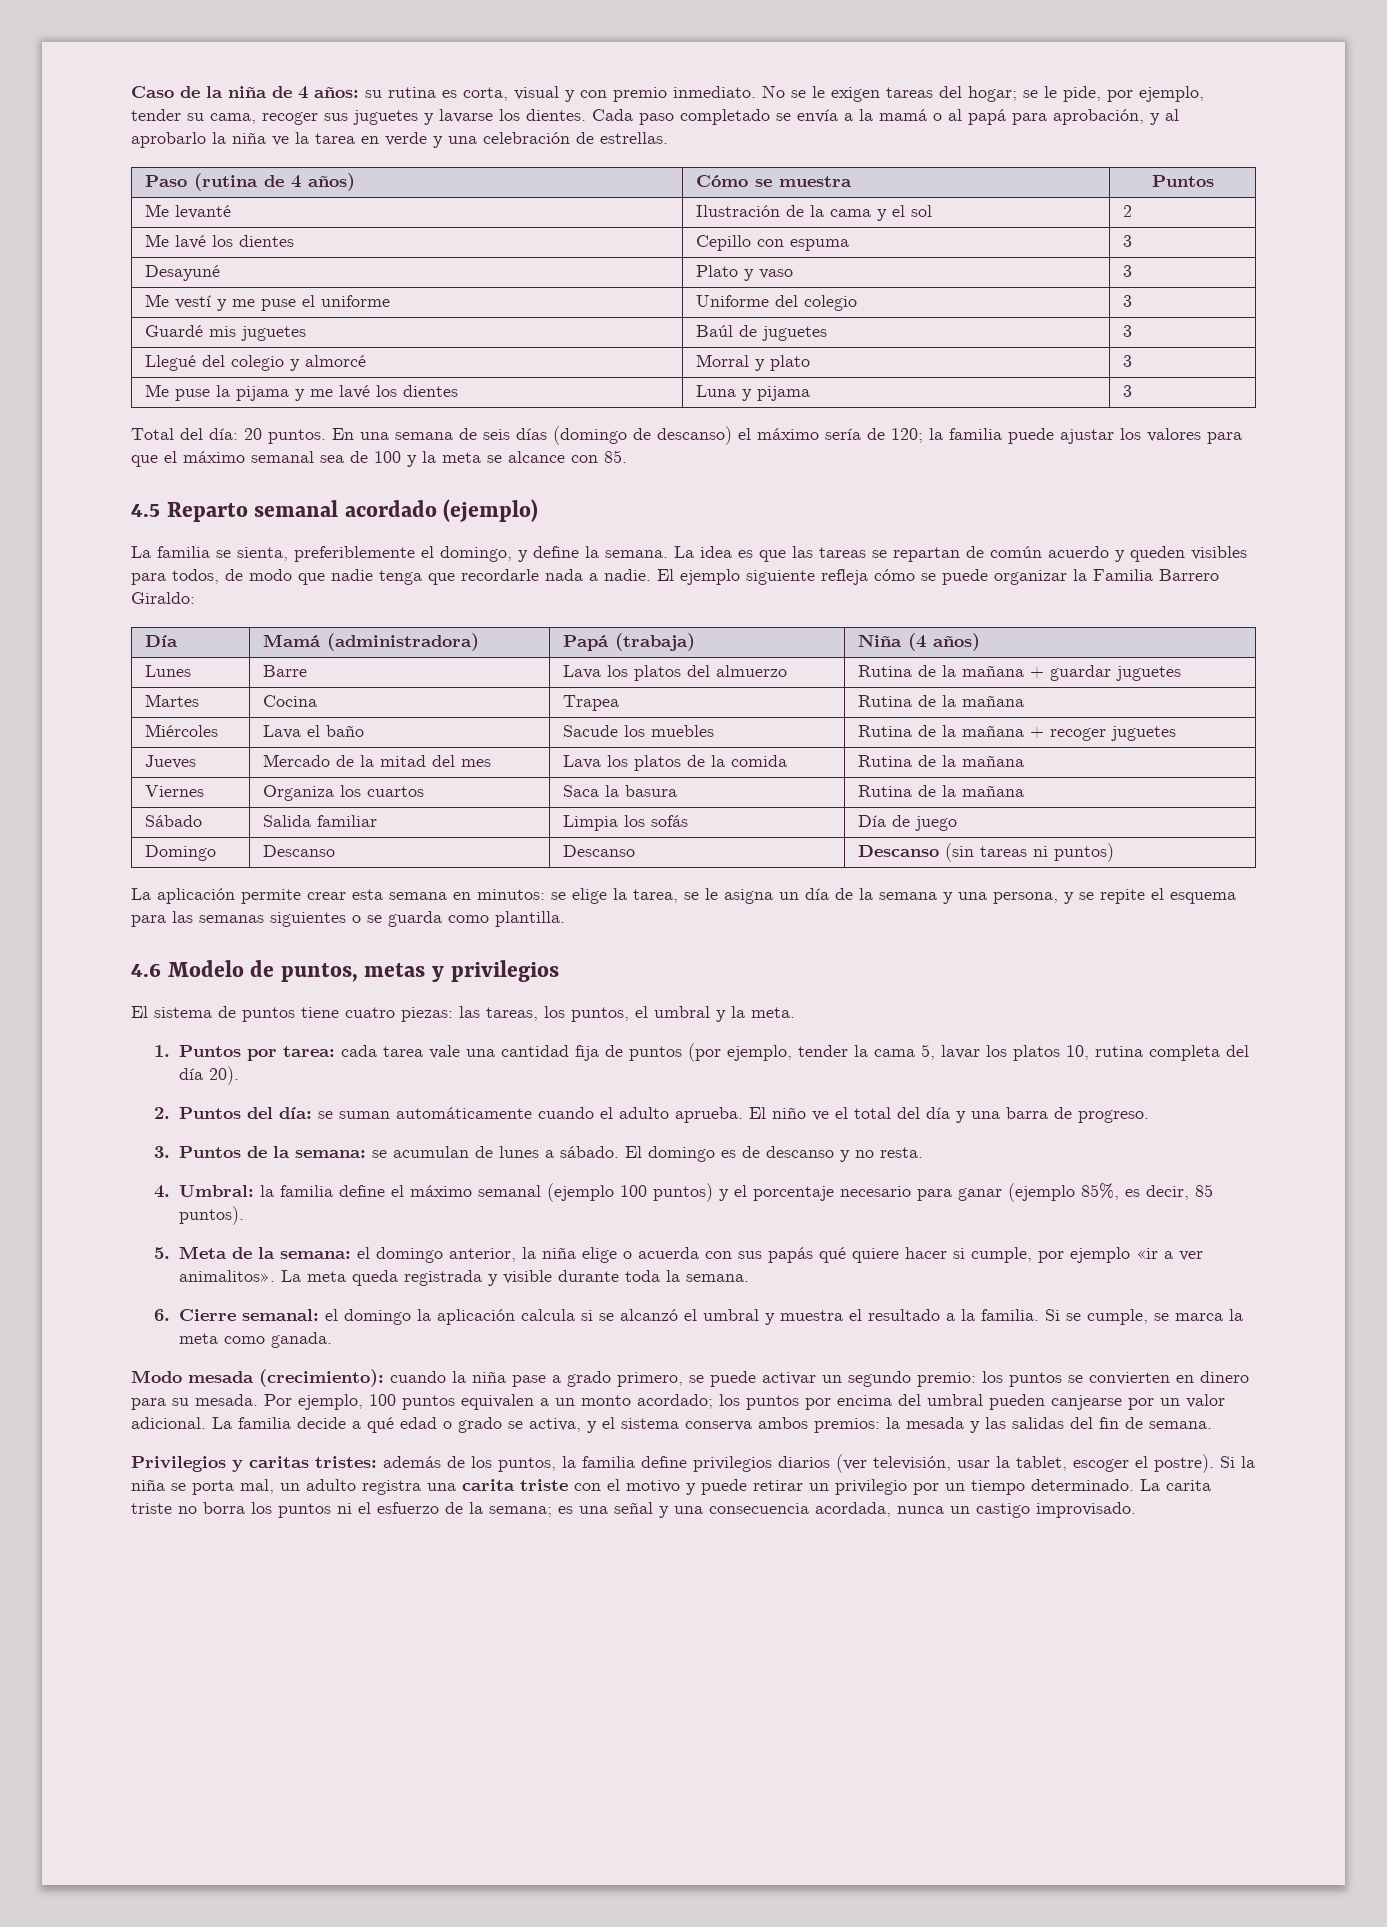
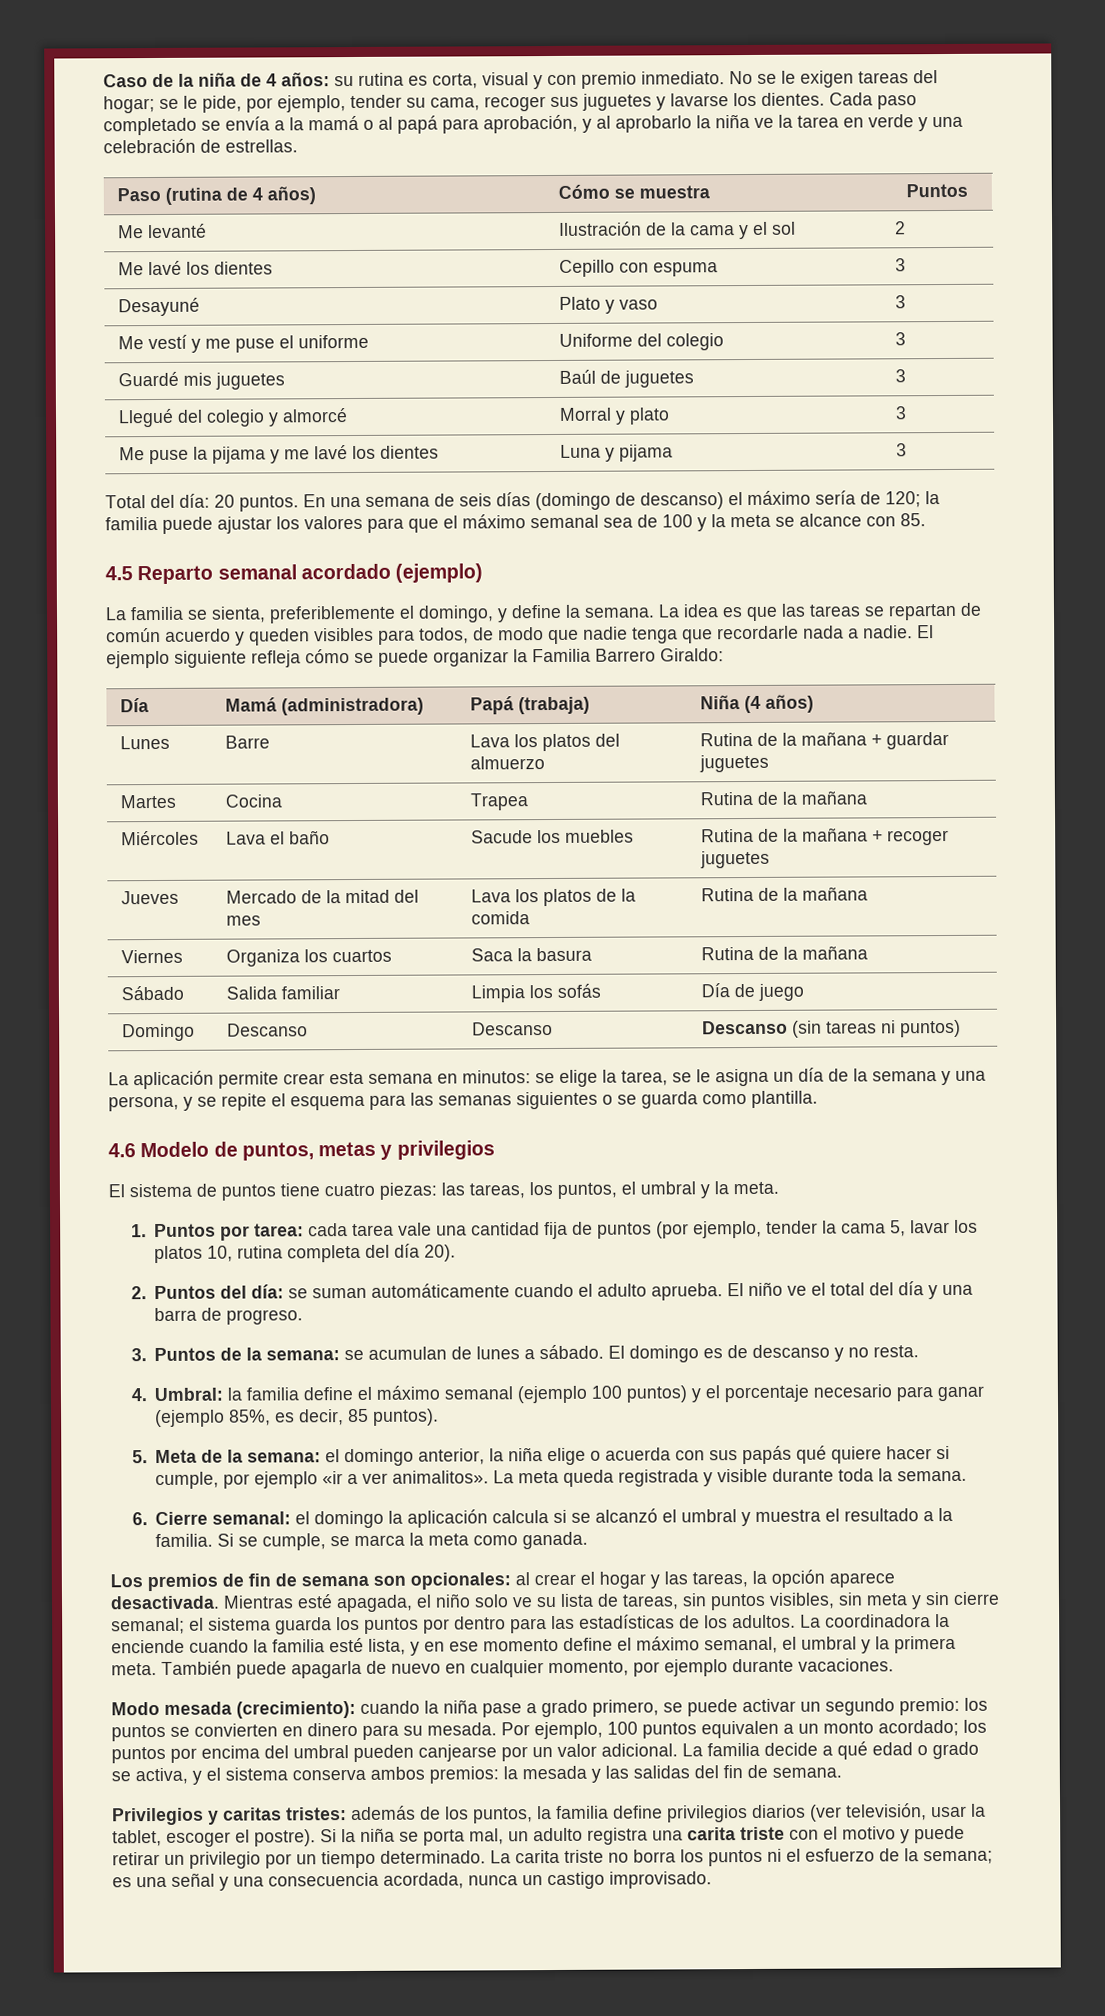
+ Los premios de fin de semana son opcionales: al crear el hogar y las tareas, la opción aparece desactivada. Mientras esté apagada, el niño solo ve su lista de tareas, sin puntos visibles, sin meta y sin cierre semanal; el sistema guarda los puntos por dentro para las estadísticas de los adultos. La coordinadora la enciende cuando la familia esté lista, y en ese momento define el máximo semanal, el umbral y la primera meta. También puede apagarla de nuevo en cualquier momento, por ejemplo durante vacaciones.

